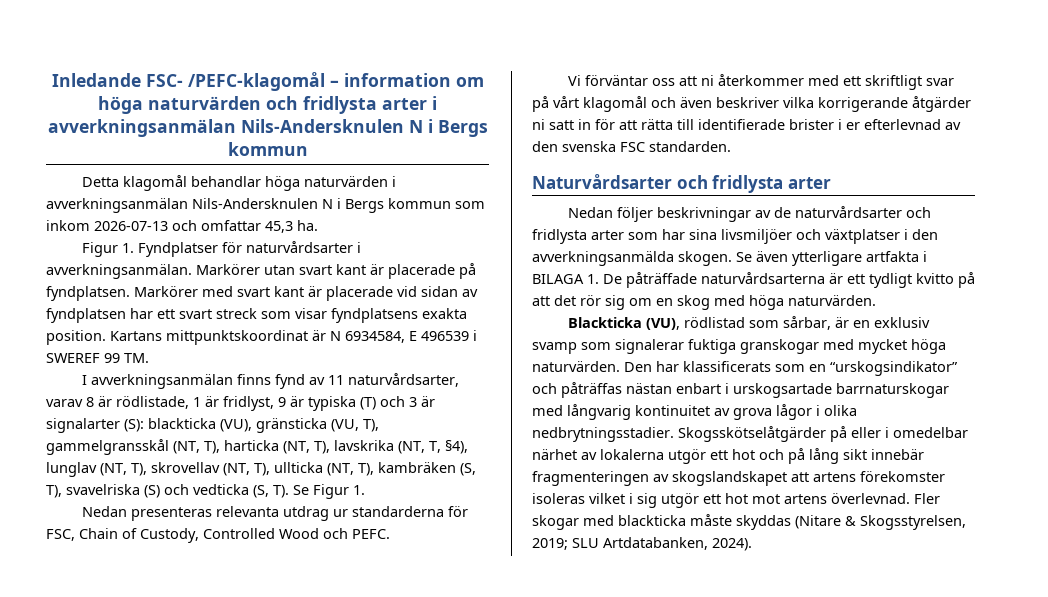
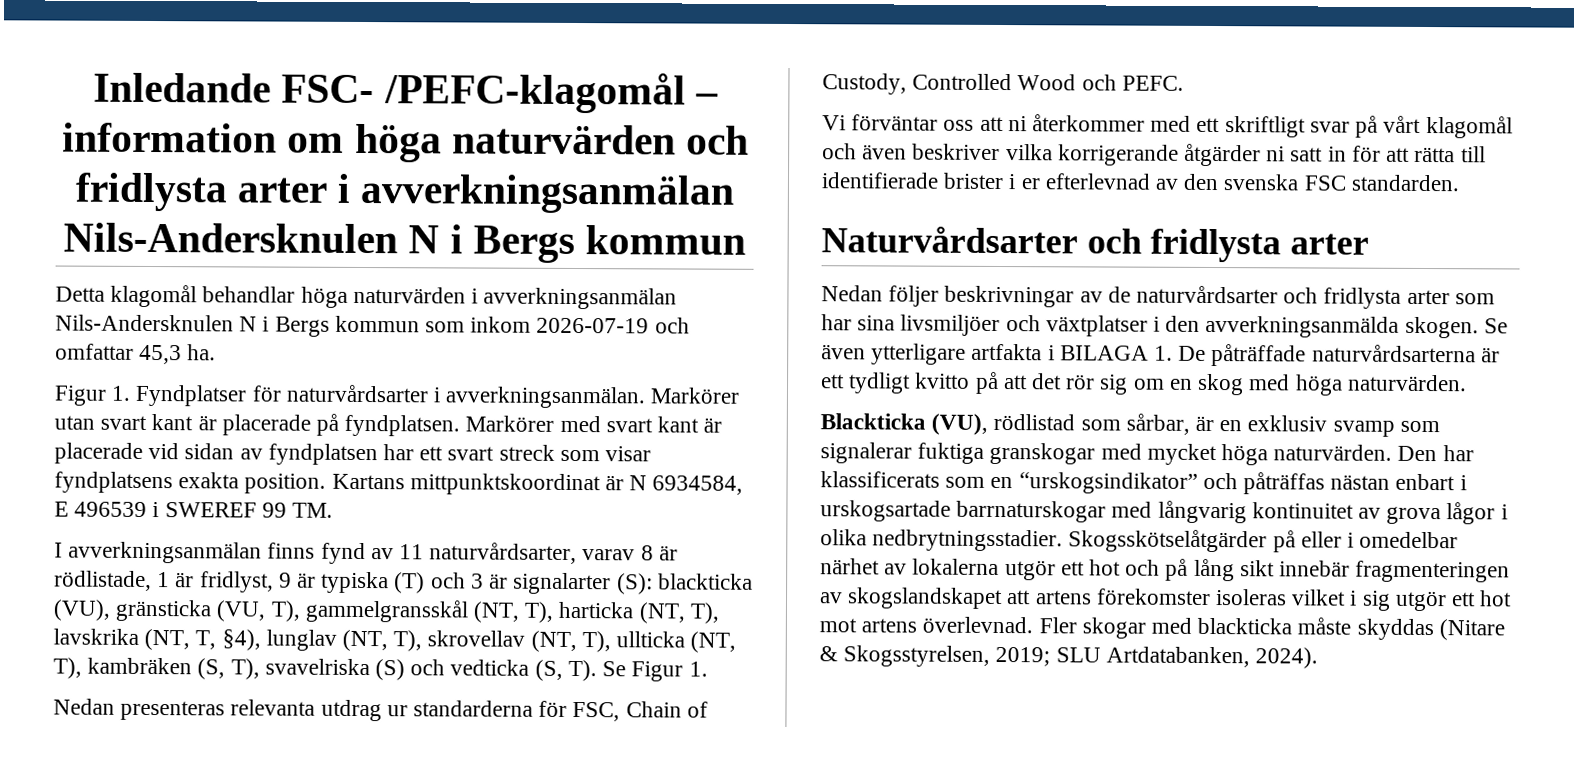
- Detta klagomål behandlar höga naturvärden i avverkningsanmälan Nils-Andersknulen N i Bergs kommun som inkom 2026-07-13 och omfattar 45,3 ha.
+ Detta klagomål behandlar höga naturvärden i avverkningsanmälan Nils-Andersknulen N i Bergs kommun som inkom 2026-07-19 och omfattar 45,3 ha.

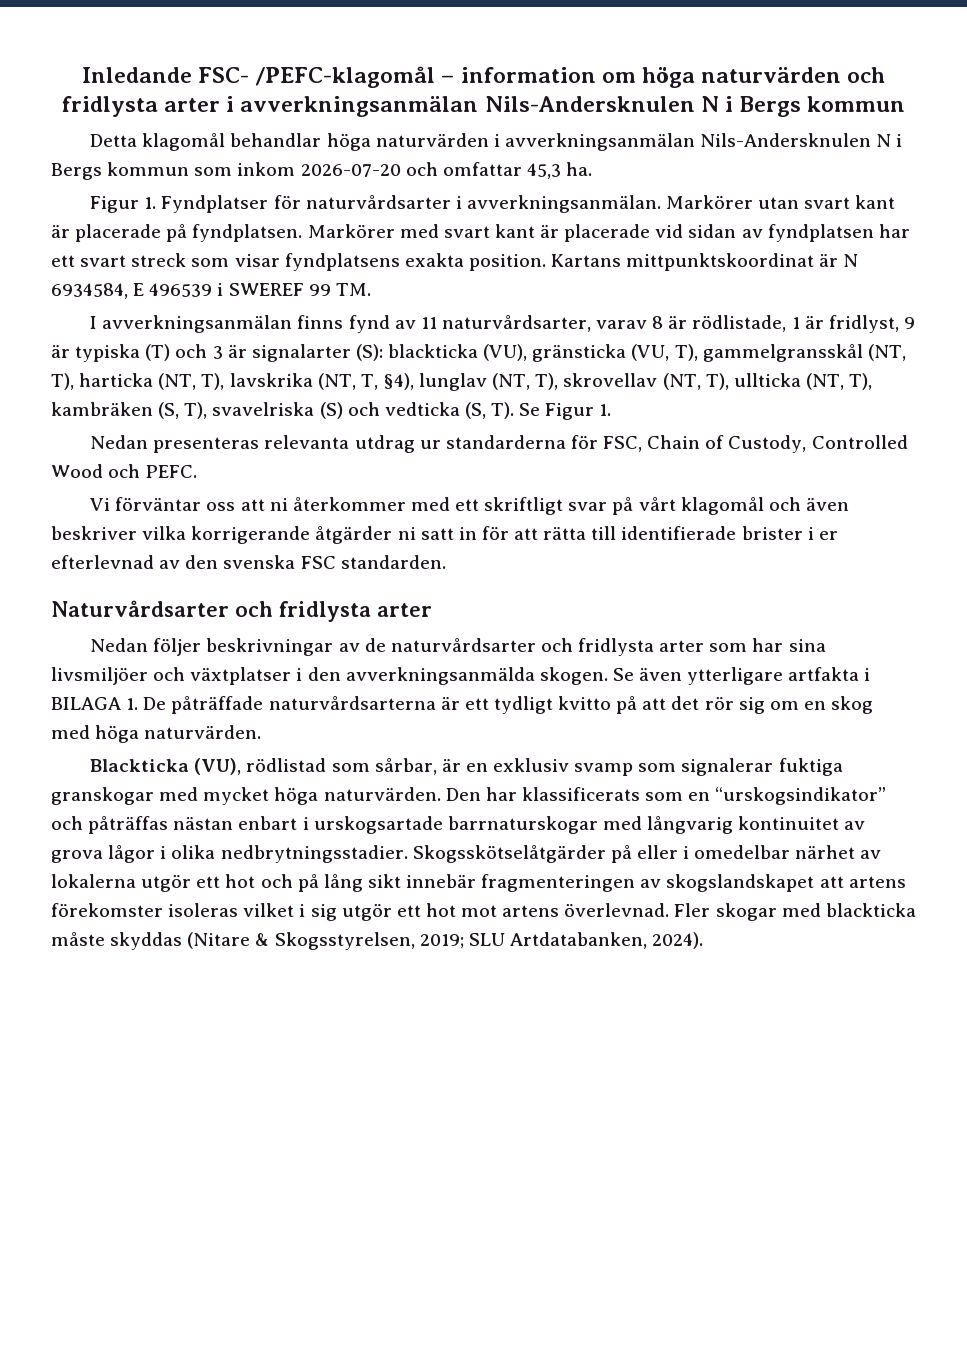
- Detta klagomål behandlar höga naturvärden i avverkningsanmälan Nils-Andersknulen N i Bergs kommun som inkom 2026-07-19 och omfattar 45,3 ha.
+ Detta klagomål behandlar höga naturvärden i avverkningsanmälan Nils-Andersknulen N i Bergs kommun som inkom 2026-07-20 och omfattar 45,3 ha.

